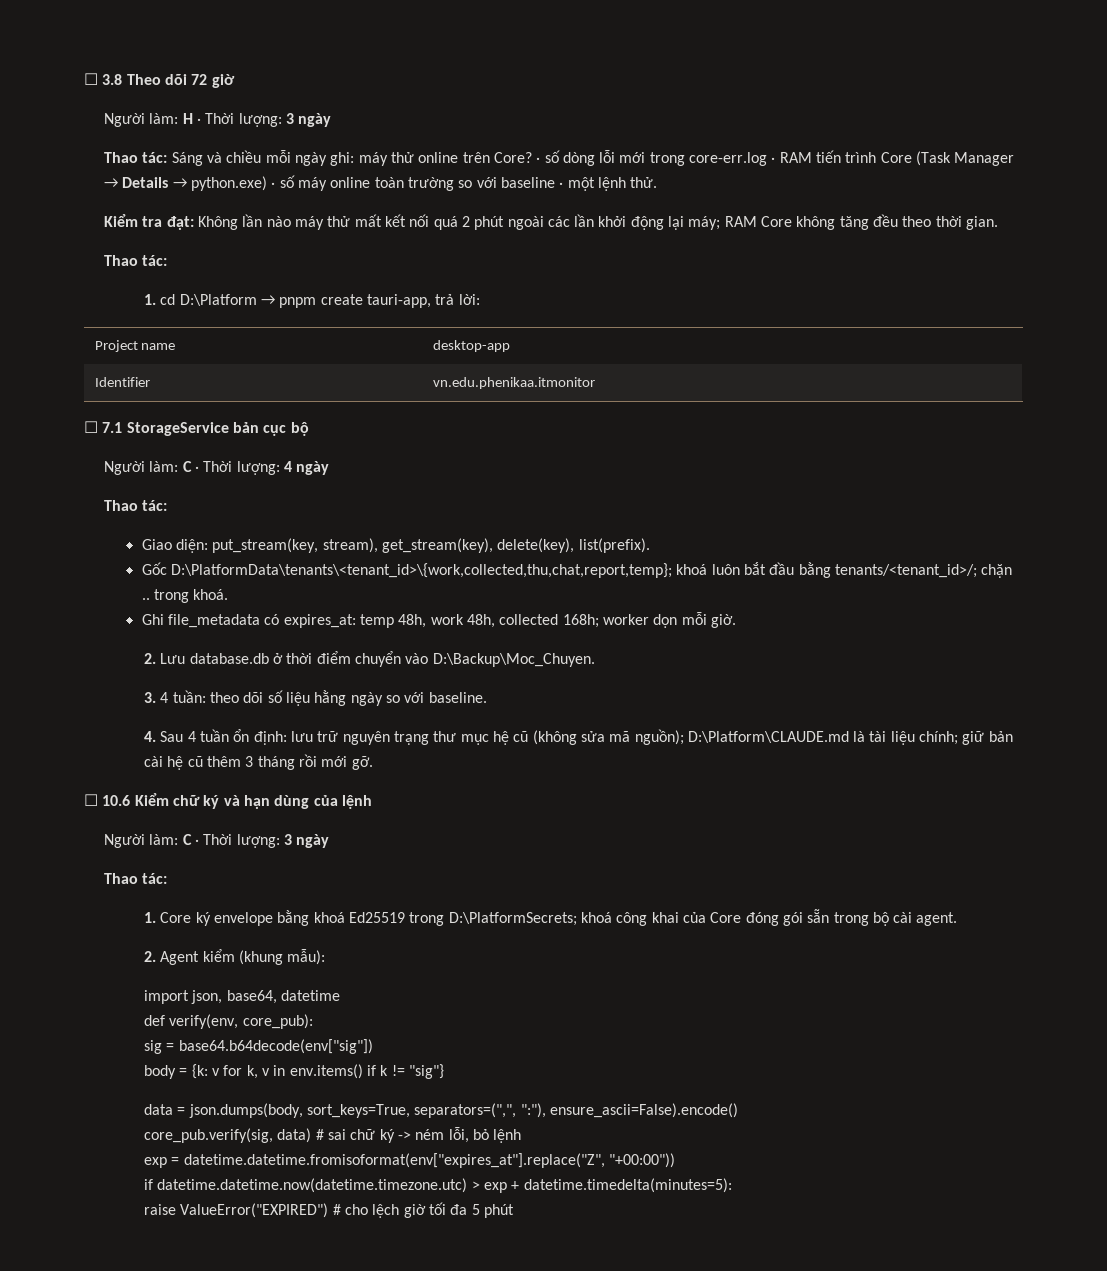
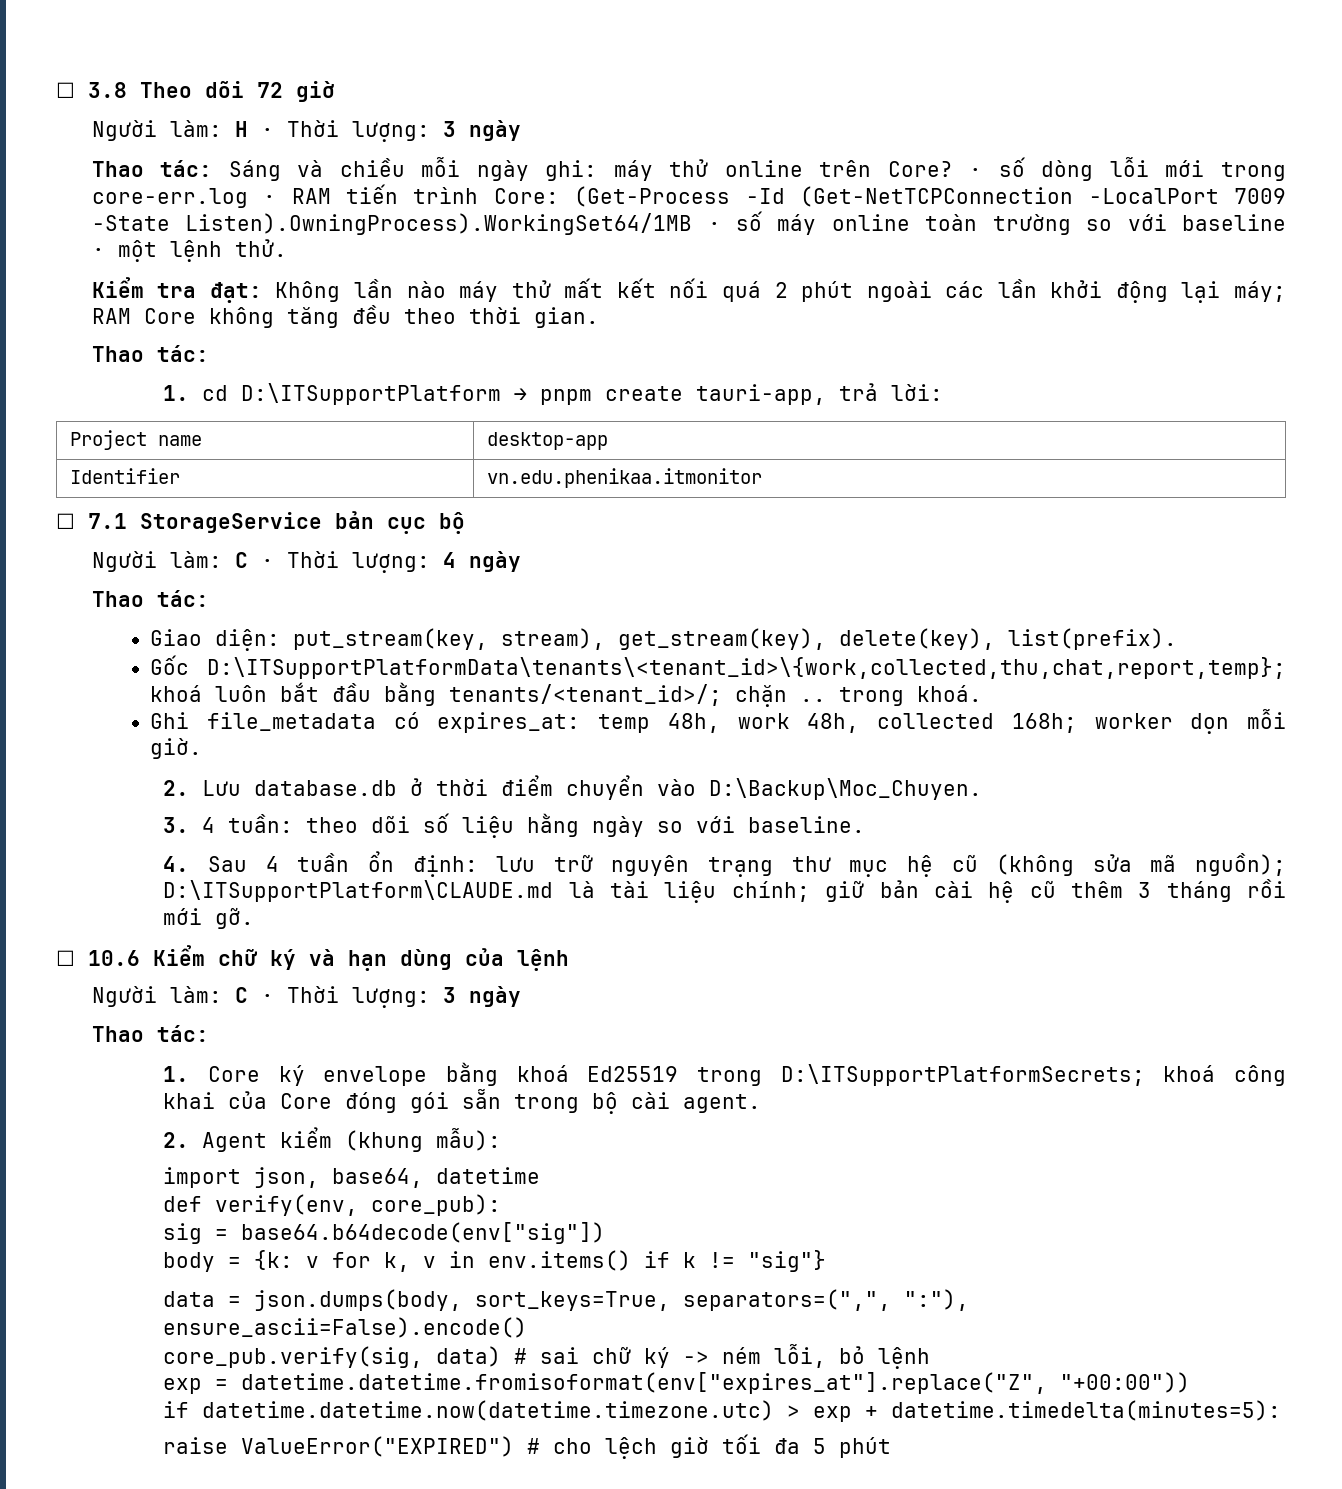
- · số dòng lỗi mới trong core-err.log · RAM tiến trình Core (Task Manager → Details → python.exe) · số máy online toàn trường so với baseline · một lệnh thử.
+ · số dòng lỗi mới trong core-err.log · RAM tiến trình Core: (Get-Process -Id (Get-NetTCPConnection -LocalPort 7009 -State Listen).OwningProcess).WorkingSet64/1MB · số máy online toàn trường so với baseline · một lệnh thử.
- 1. cd D:\Platform → pnpm create tauri-app, trả lời:
+ 1. cd D:\ITSupportPlatform → pnpm create tauri-app, trả lời:
- Gốc D:\PlatformData\tenants\<tenant_id>\{work,collected,thu,chat,report,temp}; khoá luôn bắt đầu bằng tenants/<tenant_id>/; chặn .. trong khoá.
+ Gốc D:\ITSupportPlatformData\tenants\<tenant_id>\{work,collected,thu,chat,report,temp}; khoá luôn bắt đầu bằng tenants/<tenant_id>/; chặn .. trong khoá.
- 4. Sau 4 tuần ổn định: lưu trữ nguyên trạng thư mục hệ cũ (không sửa mã nguồn); D:\Platform\CLAUDE.md là tài liệu chính; giữ bản cài hệ cũ thêm 3 tháng rồi mới gỡ.
+ 4. Sau 4 tuần ổn định: lưu trữ nguyên trạng thư mục hệ cũ (không sửa mã nguồn); D:\ITSupportPlatform\CLAUDE.md là tài liệu chính; giữ bản cài hệ cũ thêm 3 tháng rồi mới gỡ.
- 1. Core ký envelope bằng khoá Ed25519 trong D:\PlatformSecrets; khoá công khai của Core đóng gói sẵn trong bộ cài agent.
+ 1. Core ký envelope bằng khoá Ed25519 trong D:\ITSupportPlatformSecrets; khoá công khai của Core đóng gói sẵn trong bộ cài agent.

